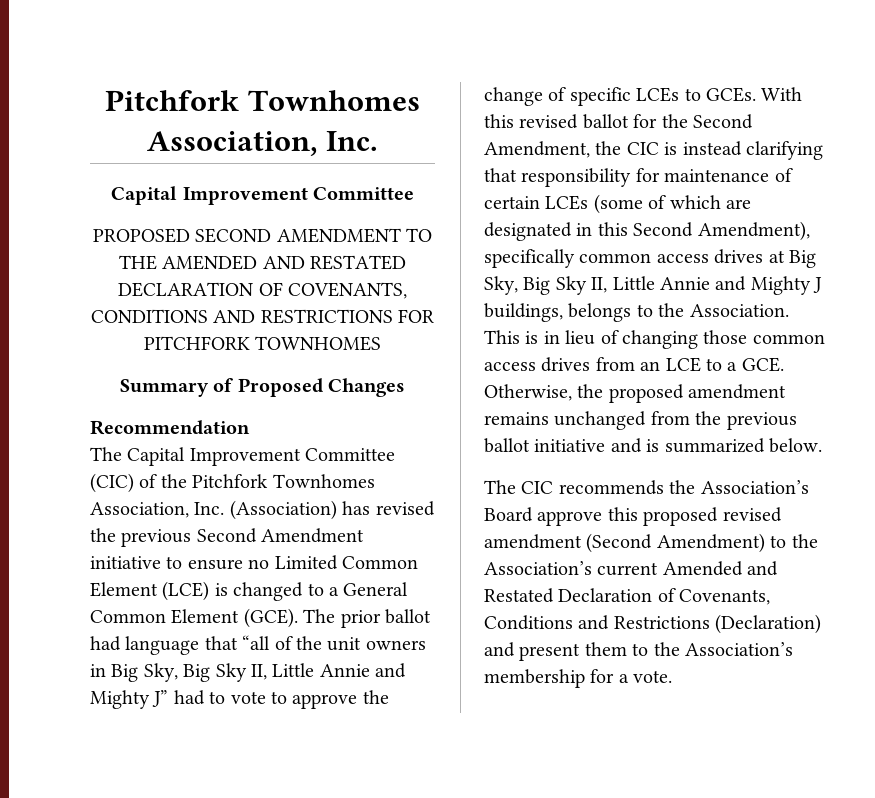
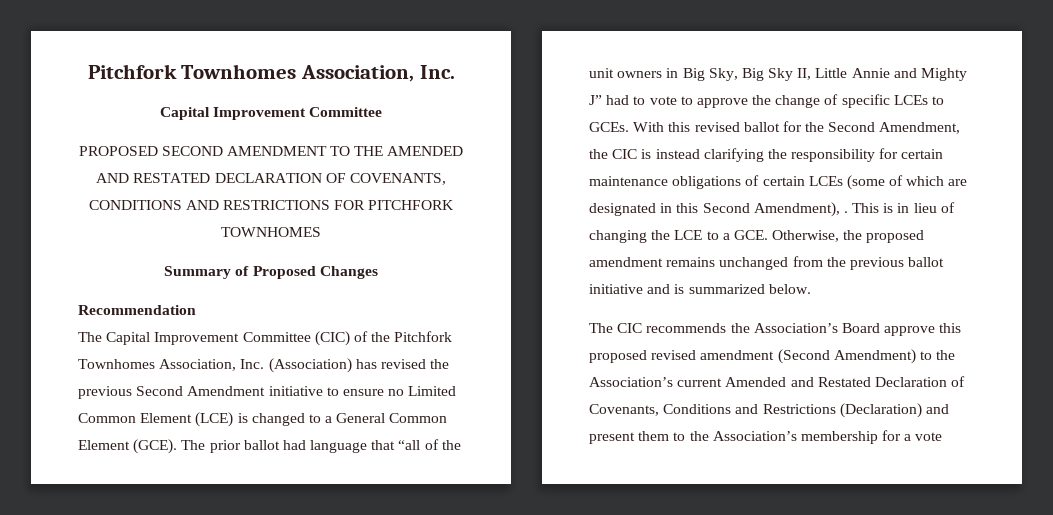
- With this revised ballot for the Second Amendment, the CIC is instead clarifying that responsibility for maintenance of certain LCEs (some of which are designated in this Second Amendment), specifically common access drives at Big Sky, Big Sky II, Little Annie and Mighty J buildings, belongs to the Association.
+ With this revised ballot for the Second Amendment, the CIC is instead clarifying the responsibility for certain maintenance obligations of certain LCEs (some of which are designated in this Second Amendment), .
- This is in lieu of changing those common access drives from an LCE to a GCE. Otherwise, the proposed amendment remains unchanged from the previous ballot initiative and is summarized below.
+ This is in lieu of changing the LCE to a GCE. Otherwise, the proposed amendment remains unchanged from the previous ballot initiative and is summarized below.
- The CIC recommends the Association’s Board approve this proposed revised amendment (Second Amendment) to the Association’s current Amended and Restated Declaration of Covenants, Conditions and Restrictions (Declaration) and present them to the Association’s membership for a vote.
+ The CIC recommends the Association’s Board approve this proposed revised amendment (Second Amendment) to the Association’s current Amended and Restated Declaration of Covenants, Conditions and Restrictions (Declaration) and present them to the Association’s membership for a vote

